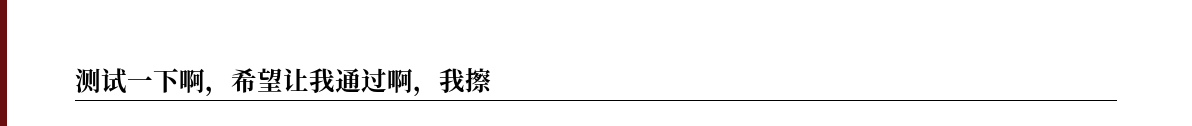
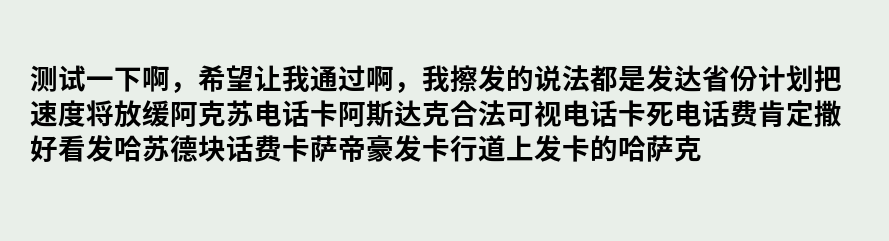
- 测试一下啊，希望让我通过啊，我擦
+ 测试一下啊，希望让我通过啊，我擦发的说法都是发达省份计划把速度将放缓阿克苏电话卡阿斯达克合法可视电话卡死电话费肯定撒好看发哈苏德块话费卡萨帝豪发卡行道上发卡的哈萨克

